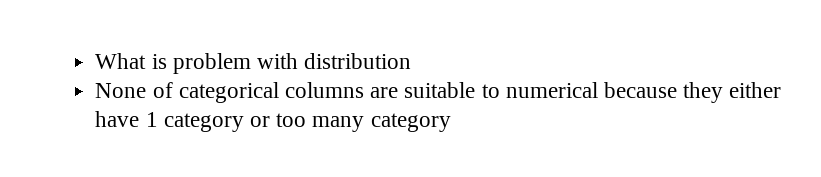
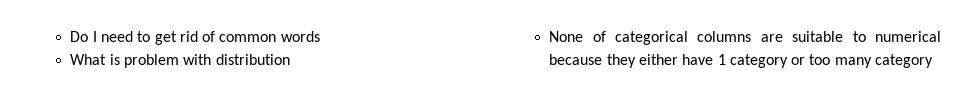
+ Do I need to get rid of common words

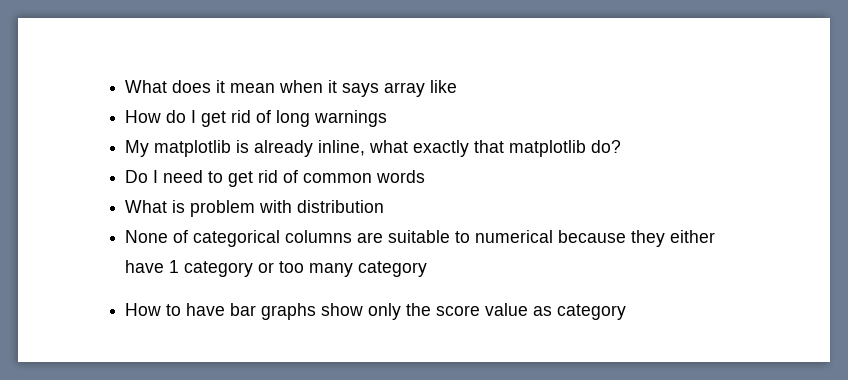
+ What does it mean when it says array like
+ How do I get rid of long warnings
+ My matplotlib is already inline, what exactly that matplotlib do?
+ How to have bar graphs show only the score value as category

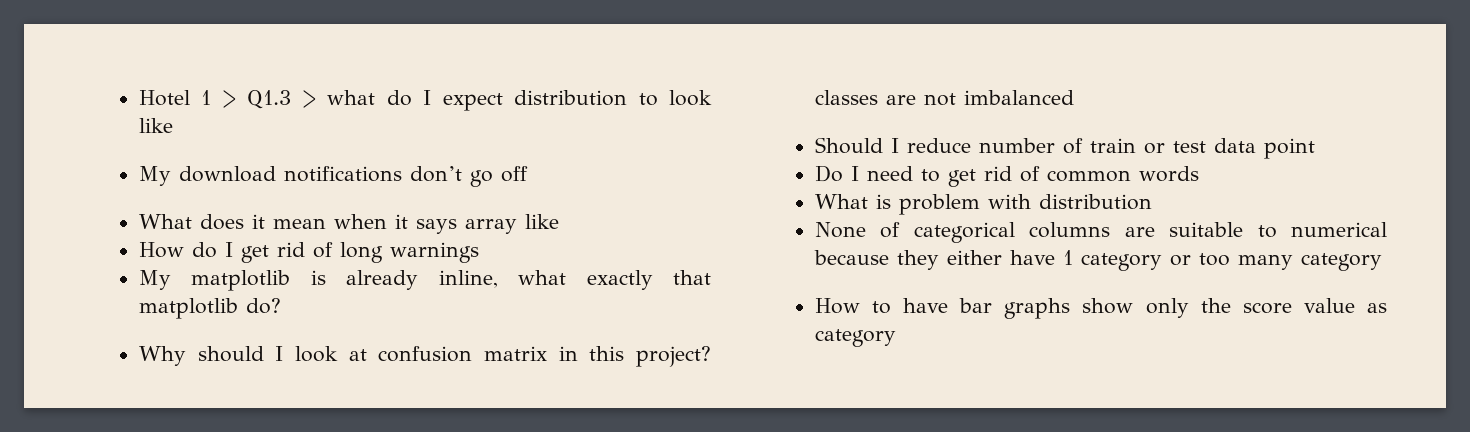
+ Hotel 1 > Q1.3 > what do I expect distribution to look like
+ My download notifications don’t go off
+ Why should I look at confusion matrix in this project? classes are not imbalanced
+ Should I reduce number of train or test data point

